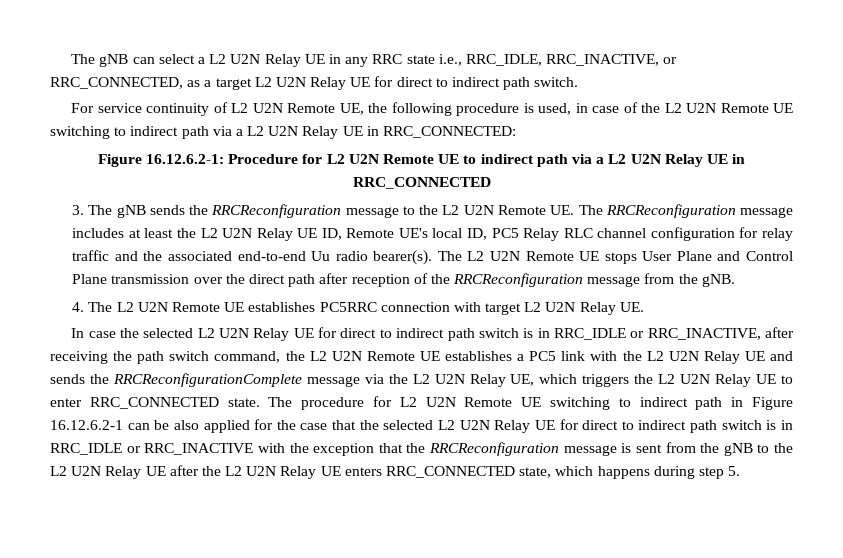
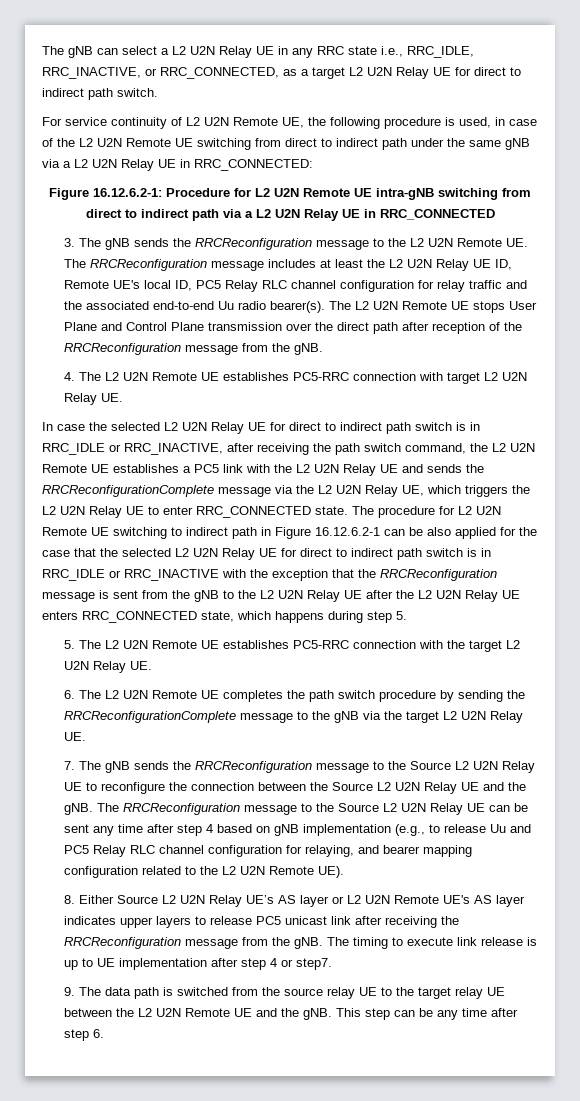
- For service continuity of L2 U2N Remote UE, the following procedure is used, in case of the L2 U2N Remote UE switching to indirect path via a L2 U2N Relay UE in RRC_CONNECTED:
+ For service continuity of L2 U2N Remote UE, the following procedure is used, in case of the L2 U2N Remote UE switching from direct to indirect path under the same gNB via a L2 U2N Relay UE in RRC_CONNECTED:
- Figure 16.12.6.2-1: Procedure for L2 U2N Remote UE to indirect path via a L2 U2N Relay UE in RRC_CONNECTED
+ Figure 16.12.6.2-1: Procedure for L2 U2N Remote UE intra-gNB switching from direct to indirect path via a L2 U2N Relay UE in RRC_CONNECTED
- 4. The L2 U2N Remote UE establishes PC5RRC connection with target L2 U2N Relay UE.
+ 4. The L2 U2N Remote UE establishes PC5-RRC connection with target L2 U2N Relay UE.
+ 5. The L2 U2N Remote UE establishes PC5-RRC connection with the target L2 U2N Relay UE.
+ 6. The L2 U2N Remote UE completes the path switch procedure by sending the RRCReconfigurationComplete message to the gNB via the target L2 U2N Relay UE.
+ 7. The gNB sends the RRCReconfiguration message to the Source L2 U2N Relay UE to reconfigure the connection between the Source L2 U2N Relay UE and the gNB. The RRCReconfiguration message to the Source L2 U2N Relay UE can be sent any time after step 4 based on gNB implementation (e.g., to release Uu and PC5 Relay RLC channel configuration for relaying, and bearer mapping configuration related to the L2 U2N Remote UE).
+ 8. Either Source L2 U2N Relay UE’s AS layer or L2 U2N Remote UE's AS layer indicates upper layers to release PC5 unicast link after receiving the RRCReconfiguration message from the gNB. The timing to execute link release is up to UE implementation after step 4 or step7.
+ 9. The data path is switched from the source relay UE to the target relay UE between the L2 U2N Remote UE and the gNB. This step can be any time after step 6.

